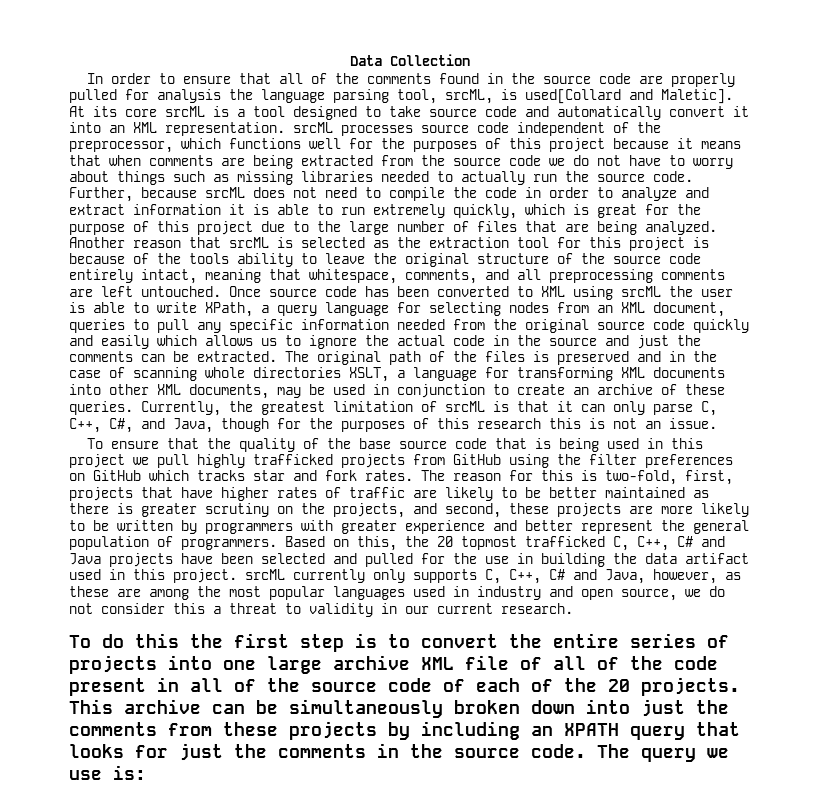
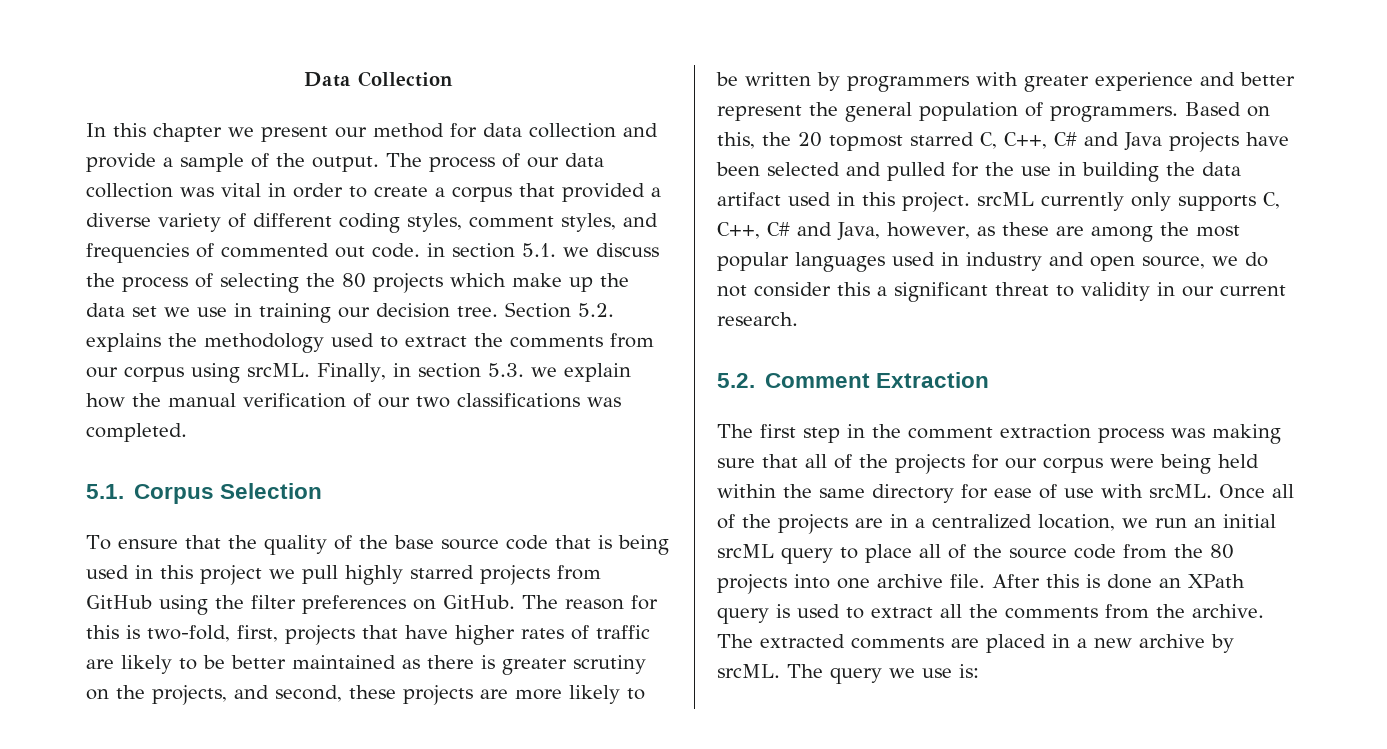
- In order to ensure that all of the comments found in the source code are properly pulled for analysis the language parsing tool, srcML, is used[Collard and Maletic]. At its core srcML is a tool designed to take source code and automatically convert it into an XML representation. srcML processes source code independent of the preprocessor, which functions well for the purposes of this project because it means that when comments are being extracted from the source code we do not have to worry about things such as missing libraries needed to actually run the source code. Further, because srcML does not need to compile the code in order to analyze and extract information it is able to run extremely quickly, which is great for the purpose of this project due to the large number of files that are being analyzed. Another reason that srcML is selected as the extraction tool for this project is because of the tools ability to leave the original structure of the source code entirely intact, meaning that whitespace, comments, and all preprocessing comments are left untouched. Once source code has been converted to XML using srcML the user is able to write XPath, a query language for selecting nodes from an XML document, queries to pull any specific information needed from the original source code quickly and easily which allows us to ignore the actual code in the source and just the comments can be extracted. The original path of the files is preserved and in the case of scanning whole directories XSLT, a language for transforming XML documents into other XML documents, may be used in conjunction to create an archive of these queries. Currently, the greatest limitation of srcML is that it can only parse C, C++, C#, and Java, though for the purposes of this research this is not an issue.
+ In this chapter we present our method for data collection and provide a sample of the output. The process of our data collection was vital in order to create a corpus that provided a diverse variety of different coding styles, comment styles, and frequencies of commented out code. in section 5.1. we discuss the process of selecting the 80 projects which make up the data set we use in training our decision tree. Section 5.2. explains the methodology used to extract the comments from our corpus using srcML. Finally, in section 5.3. we explain how the manual verification of our two classifications was completed.
+ 5.1. Corpus Selection
- To ensure that the quality of the base source code that is being used in this project we pull highly trafficked projects from GitHub using the filter preferences on GitHub which tracks star and fork rates.
+ To ensure that the quality of the base source code that is being used in this project we pull highly starred projects from GitHub using the filter preferences on GitHub.
- Based on this, the 20 topmost trafficked C, C++, C# and Java projects have been selected and pulled for the use in building the data artifact used in this project. srcML currently only supports C, C++, C# and Java, however, as these are among the most popular languages used in industry and open source, we do not consider this a threat to validity in our current research.
+ Based on this, the 20 topmost starred C, C++, C# and Java projects have been selected and pulled for the use in building the data artifact used in this project. srcML currently only supports C, C++, C# and Java, however, as these are among the most popular languages used in industry and open source, we do not consider this a significant threat to validity in our current research.
- To do this the first step is to convert the entire series of projects into one large archive XML file of all of the code present in all of the source code of each of the 20 projects. This archive can be simultaneously broken down into just the comments from these projects by including an XPATH query that looks for just the comments in the source code.
+ 5.2. Comment Extraction
+ The first step in the comment extraction process was making sure that all of the projects for our corpus were being held within the same directory for ease of use with srcML. Once all of the projects are in a centralized location, we run an initial srcML query to place all of the source code from the 80 projects into one archive file. After this is done an XPath query is used to extract all the comments from the archive. The extracted comments are placed in a new archive by srcML.

